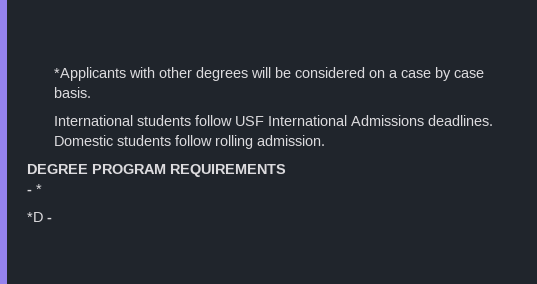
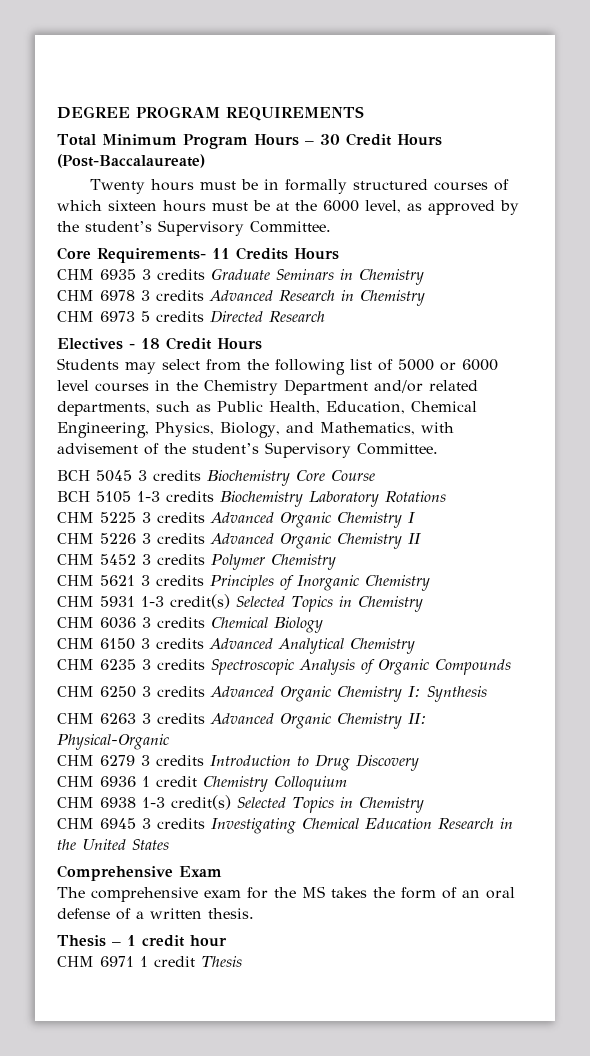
- *Applicants with other degrees will be considered on a case by case basis.
- International students follow USF International Admissions deadlines. Domestic students follow rolling admission.
  DEGREE PROGRAM REQUIREMENTS
- - *
- *D -
+ Total Minimum Program Hours – 30 Credit Hours (Post-Baccalaureate)
+ Twenty hours must be in formally structured courses of which sixteen hours must be at the 6000 level, as approved by the student’s Supervisory Committee.
+ Core Requirements- 11 Credits Hours
+ CHM 6935 3 credits Graduate Seminars in Chemistry
+ CHM 6978 3 credits Advanced Research in Chemistry
+ CHM 6973 5 credits Directed Research
+ Electives - 18 Credit Hours
+ Students may select from the following list of 5000 or 6000 level courses in the Chemistry Department and/or related departments, such as Public Health, Education, Chemical Engineering, Physics, Biology, and Mathematics, with advisement of the student’s Supervisory Committee.
+ BCH 5045 3 credits Biochemistry Core Course
+ BCH 5105 1-3 credits Biochemistry Laboratory Rotations
+ CHM 5225 3 credits Advanced Organic Chemistry I
+ CHM 5226 3 credits Advanced Organic Chemistry II
+ CHM 5452 3 credits Polymer Chemistry
+ CHM 5621 3 credits Principles of Inorganic Chemistry
+ CHM 5931 1-3 credit(s) Selected Topics in Chemistry
+ CHM 6036 3 credits Chemical Biology
+ CHM 6150 3 credits Advanced Analytical Chemistry
+ CHM 6235 3 credits Spectroscopic Analysis of Organic Compounds
+ CHM 6250 3 credits Advanced Organic Chemistry I: Synthesis
+ CHM 6263 3 credits Advanced Organic Chemistry II: Physical-Organic
+ CHM 6279 3 credits Introduction to Drug Discovery
+ CHM 6936 1 credit Chemistry Colloquium
+ CHM 6938 1-3 credit(s) Selected Topics in Chemistry
+ CHM 6945 3 credits Investigating Chemical Education Research in the United States
+ Comprehensive Exam
+ The comprehensive exam for the MS takes the form of an oral defense of a written thesis.
+ Thesis – 1 credit hour
+ CHM 6971 1 credit Thesis

